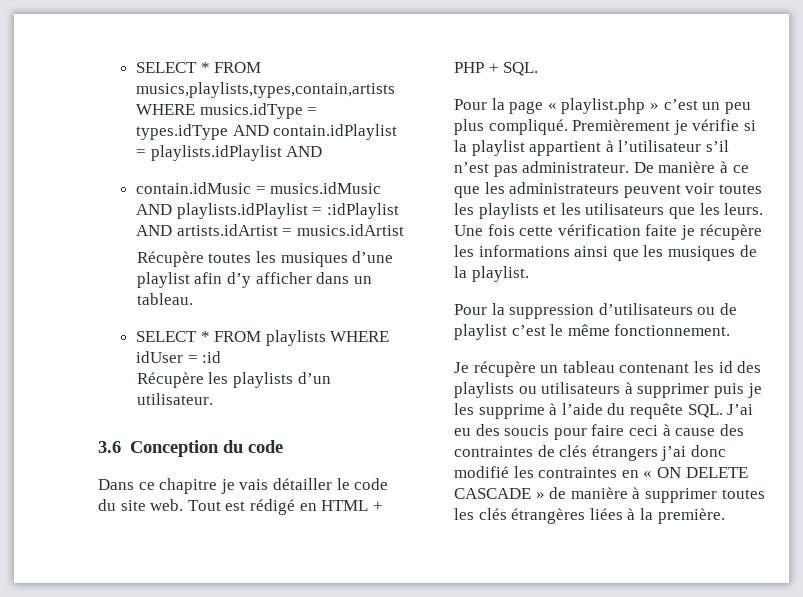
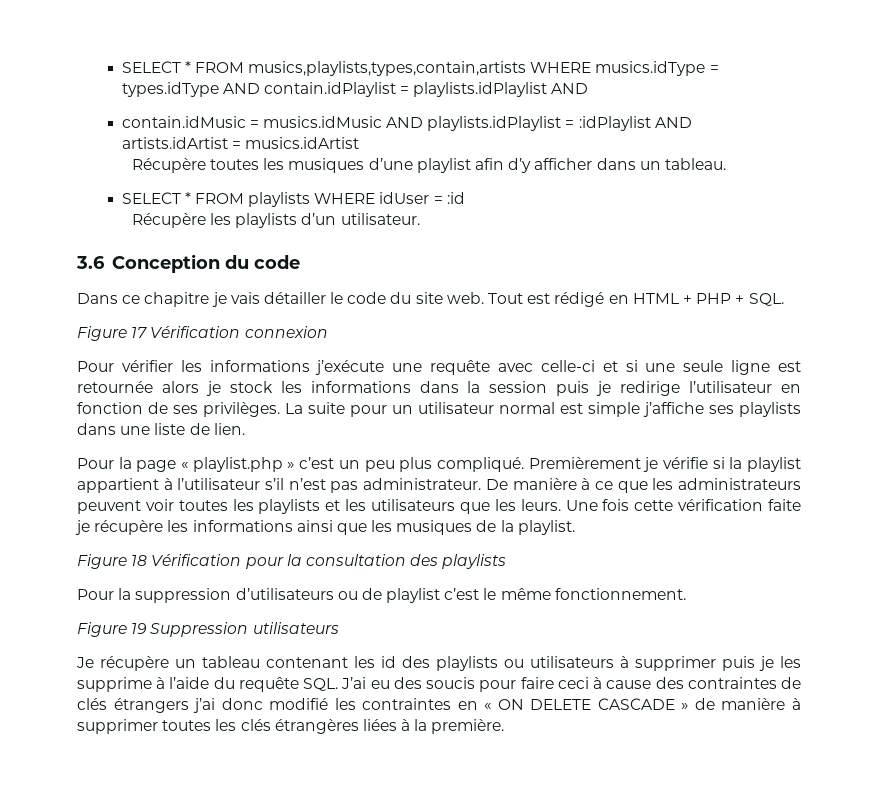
+ Figure 17 Vérification connexion
+ Pour vérifier les informations j’exécute une requête avec celle-ci et si une seule ligne est retournée alors je stock les informations dans la session puis je redirige l’utilisateur en fonction de ses privilèges. La suite pour un utilisateur normal est simple j’affiche ses playlists dans une liste de lien.
+ Figure 18 Vérification pour la consultation des playlists
+ Figure 19 Suppression utilisateurs

